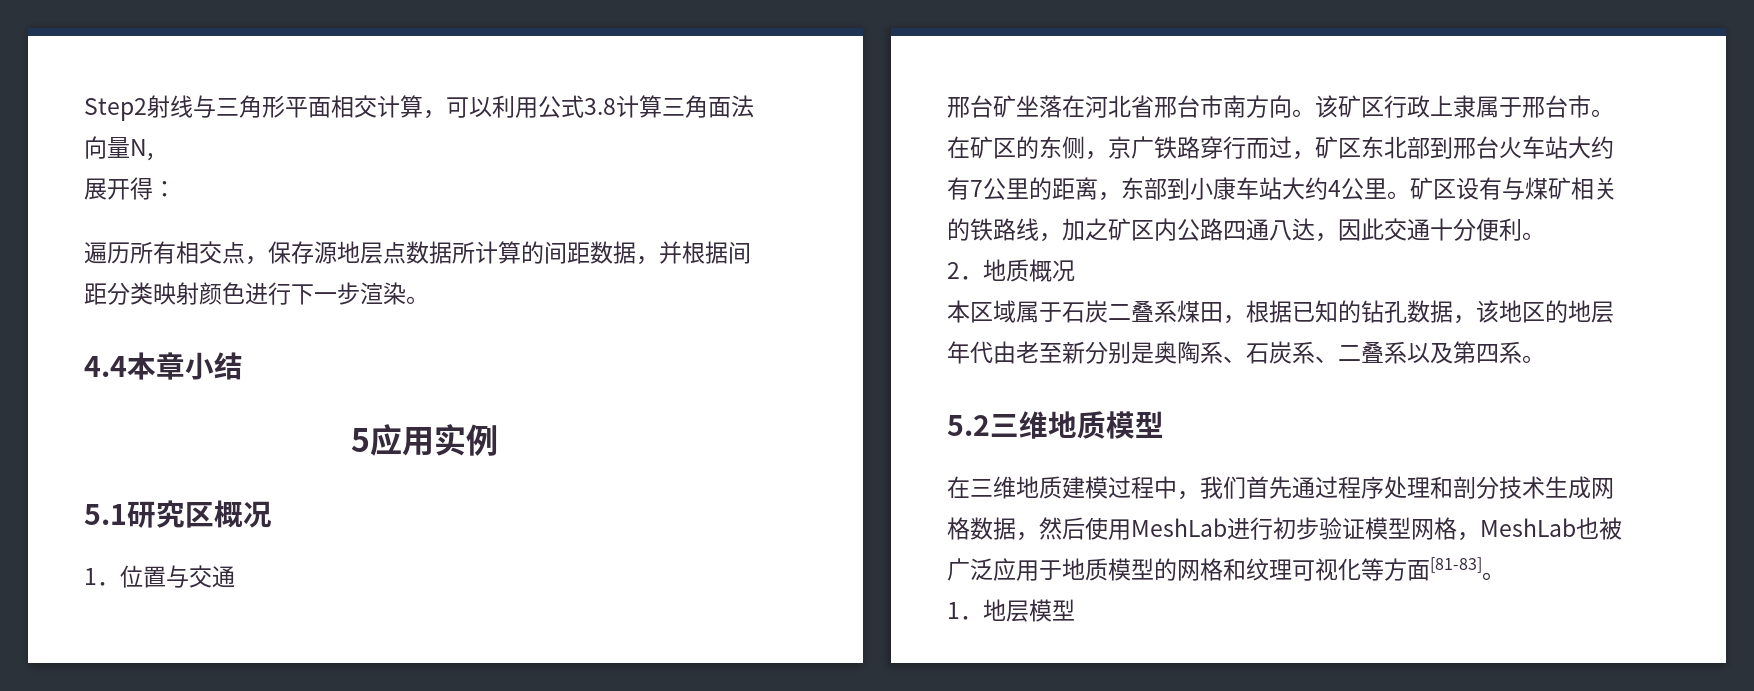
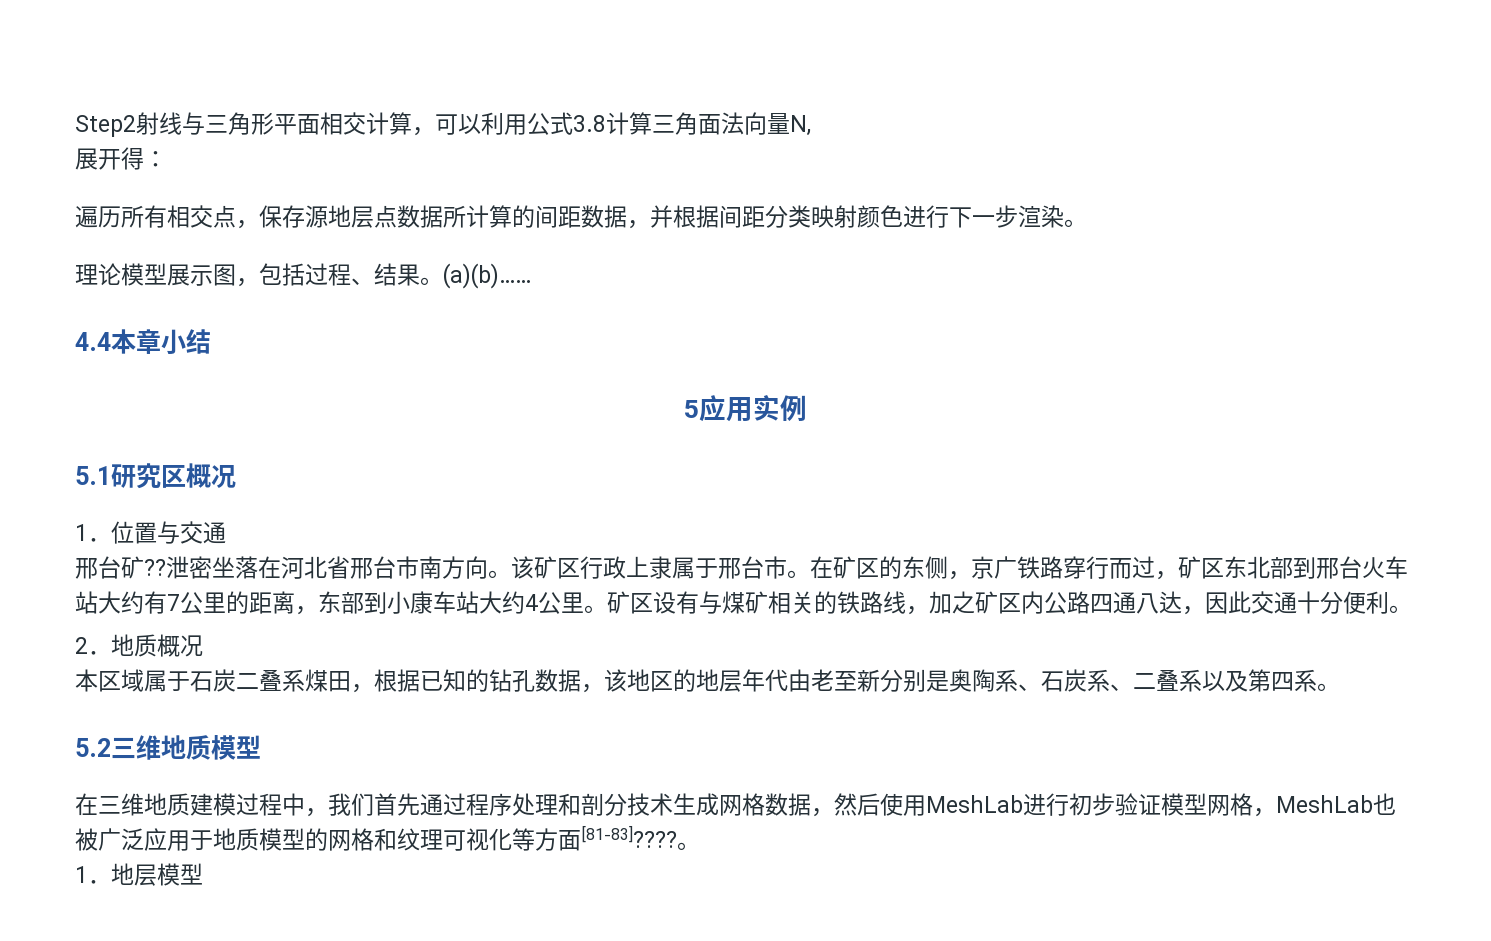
+ 理论模型展示图，包括过程、结果。(a)(b)……
- 邢台矿坐落在河北省邢台市南方向。
+ 邢台矿??泄密坐落在河北省邢台市南方向。
- 在三维地质建模过程中，我们首先通过程序处理和剖分技术生成网格数据，然后使用MeshLab进行初步验证模型网格，MeshLab也被广泛应用于地质模型的网格和纹理可视化等方面[81-83]。
+ 在三维地质建模过程中，我们首先通过程序处理和剖分技术生成网格数据，然后使用MeshLab进行初步验证模型网格，MeshLab也被广泛应用于地质模型的网格和纹理可视化等方面[81-83]????。

